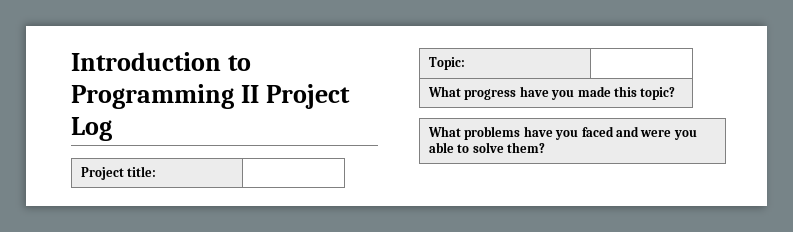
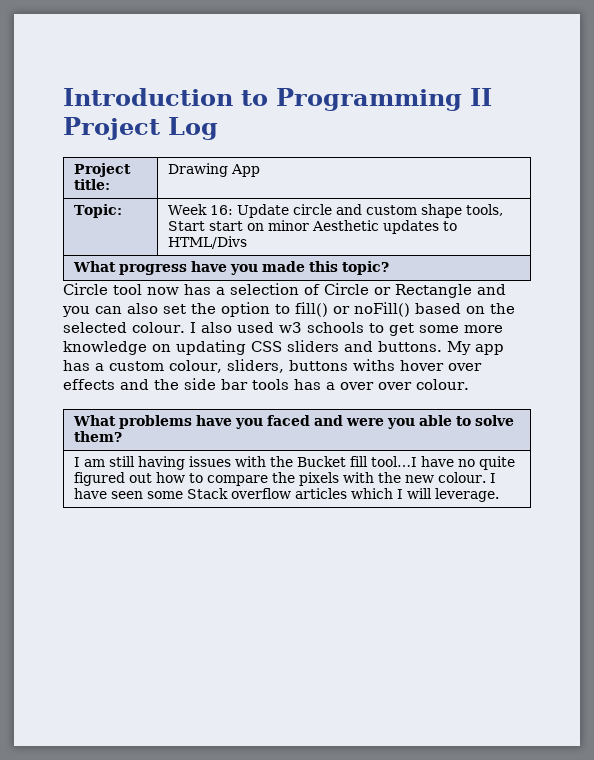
- Project title: |
+ Project title: | Drawing App
- Topic: |
+ Topic: | Week 16: Update circle and custom shape tools, Start start on minor Aesthetic updates to HTML/Divs
+ Circle tool now has a selection of Circle or Rectangle and you can also set the option to fill() or noFill() based on the selected colour. I also used w3 schools to get some more knowledge on updating CSS sliders and buttons. My app has a custom colour, sliders, buttons withs hover over effects and the side bar tools has a over over colour.
+ I am still having issues with the Bucket fill tool…I have no quite figured out how to compare the pixels with the new colour. I have seen some Stack overflow articles which I will leverage.

